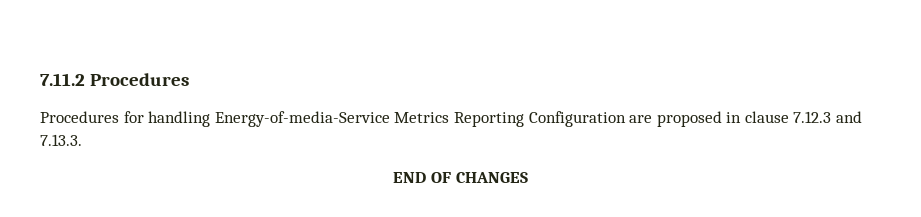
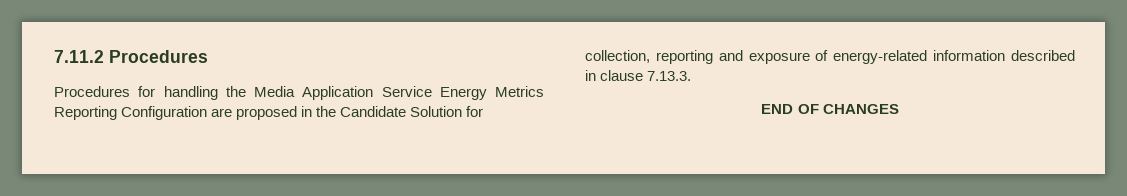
- Procedures for handling Energy-of-media-Service Metrics Reporting Configuration are proposed in clause 7.12.3 and 7.13.3.
+ Procedures for handling the Media Application Service Energy Metrics Reporting Configuration are proposed in the Candidate Solution for collection, reporting and exposure of energy-related information described in clause 7.13.3.

